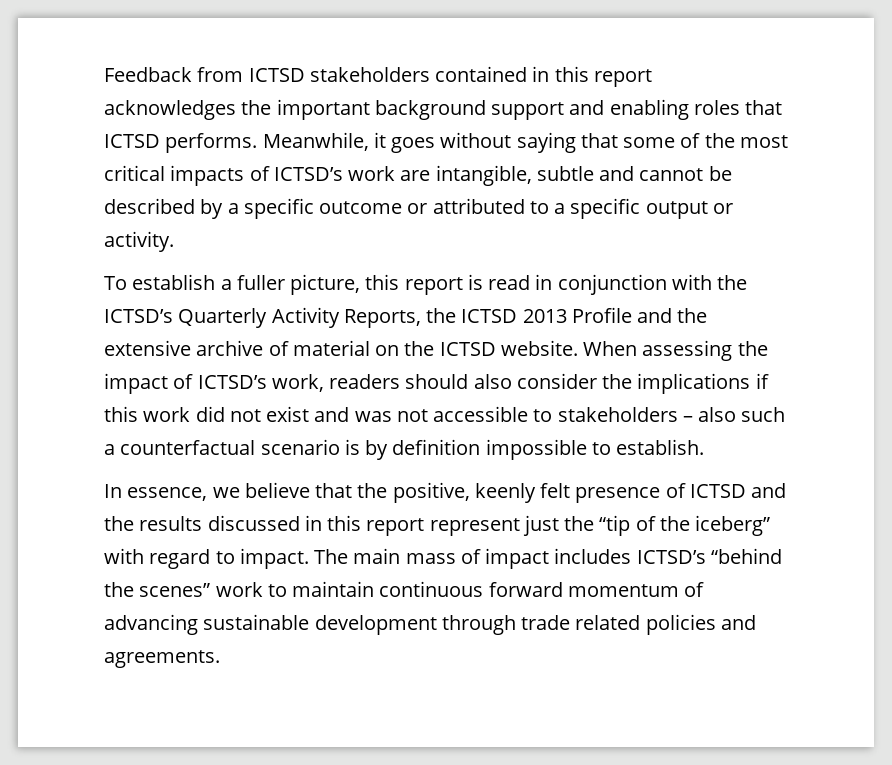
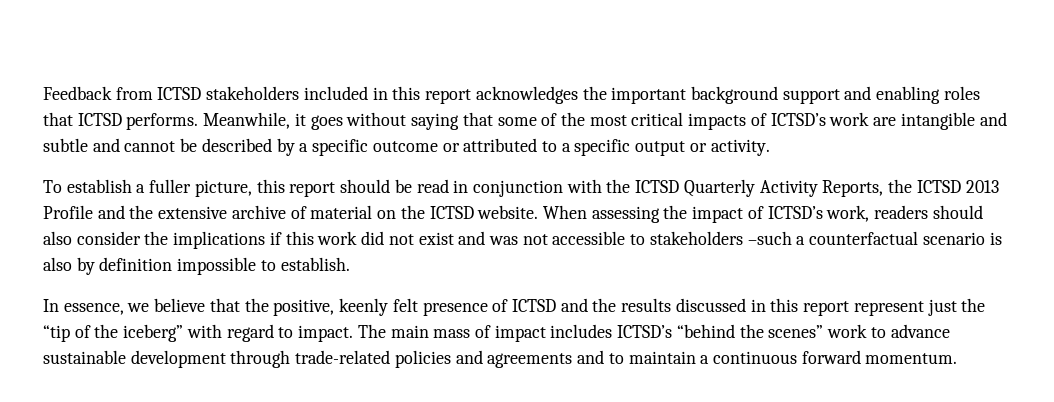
- Feedback from ICTSD stakeholders contained in this report acknowledges the important background support and enabling roles that ICTSD performs.
+ Feedback from ICTSD stakeholders included in this report acknowledges the important background support and enabling roles that ICTSD performs.
- Meanwhile, it goes without saying that some of the most critical impacts of ICTSD’s work are intangible, subtle and cannot be described by a specific outcome or attributed to a specific output or activity.
+ Meanwhile, it goes without saying that some of the most critical impacts of ICTSD’s work are intangible and subtle and cannot be described by a specific outcome or attributed to a specific output or activity.
- To establish a fuller picture, this report is read in conjunction with the ICTSD’s Quarterly Activity Reports, the ICTSD 2013 Profile and the extensive archive of material on the ICTSD website.
+ To establish a fuller picture, this report should be read in conjunction with the ICTSD Quarterly Activity Reports, the ICTSD 2013 Profile and the extensive archive of material on the ICTSD website.
- When assessing the impact of ICTSD’s work, readers should also consider the implications if this work did not exist and was not accessible to stakeholders – also such a counterfactual scenario is by definition impossible to establish.
+ When assessing the impact of ICTSD’s work, readers should also consider the implications if this work did not exist and was not accessible to stakeholders –such a counterfactual scenario is also by definition impossible to establish.
- The main mass of impact includes ICTSD’s “behind the scenes” work to maintain continuous forward momentum of advancing sustainable development through trade related policies and agreements.
+ The main mass of impact includes ICTSD’s “behind the scenes” work to advance sustainable development through trade-related policies and agreements and to maintain a continuous forward momentum.

